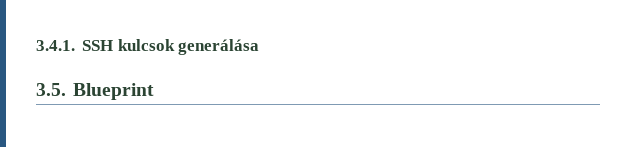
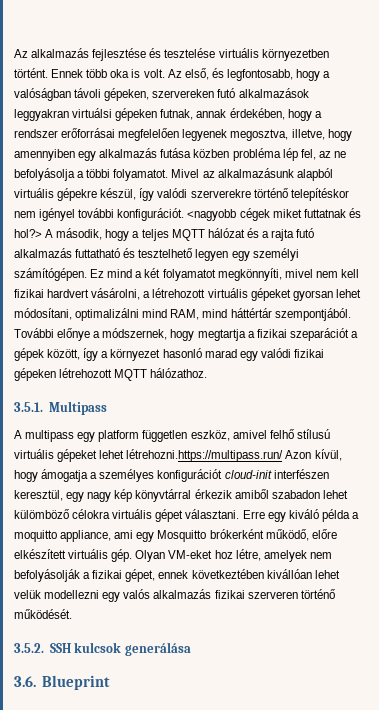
- 3.4.1. SSH kulcsok generálása
+ Az alkalmazás fejlesztése és tesztelése virtuális környezetben történt. Ennek több oka is volt. Az első, és legfontosabb, hogy a valóságban távoli gépeken, szervereken futó alkalmazások leggyakran virtuálsi gépeken futnak, annak érdekében, hogy a rendszer erőforrásai megfelelően legyenek megosztva, illetve, hogy amennyiben egy alkalmazás futása közben probléma lép fel, az ne befolyásolja a többi folyamatot. Mivel az alkalmazásunk alapból virtuális gépekre készül, így valódi szerverekre történő telepítéskor nem igényel további konfigurációt. <nagyobb cégek miket futtatnak és hol?> A második, hogy a teljes MQTT hálózat és a rajta futó alkalmazás futtatható és tesztelhető legyen egy személyi számítógépen. Ez mind a két folyamatot megkönnyíti, mivel nem kell fizikai hardvert vásárolni, a létrehozott virtuális gépeket gyorsan lehet módosítani, optimalizálni mind RAM, mind háttértár szempontjából. További előnye a módszernek, hogy megtartja a fizikai szeparációt a gépek között, így a környezet hasonló marad egy valódi fizikai gépeken létrehozott MQTT hálózathoz.
+ 3.5.1. Multipass
+ A multipass egy platform független eszköz, amivel felhő stílusú virtuális gépeket lehet létrehozni.https://multipass.run/ Azon kívül, hogy ámogatja a személyes konfigurációt cloud-init interfészen keresztül, egy nagy kép könyvtárral érkezik amiből szabadon lehet külömböző célokra virtuális gépet választani. Erre egy kiváló példa a moquitto appliance, ami egy Mosquitto brókerként működő, előre elkészített virtuális gép. Olyan VM-eket hoz létre, amelyek nem befolyásolják a fizikai gépet, ennek következtében kivállóan lehet velük modellezni egy valós alkalmazás fizikai szerveren történő működését.
+ 3.5.2. SSH kulcsok generálása
- 3.5. Blueprint
+ 3.6. Blueprint

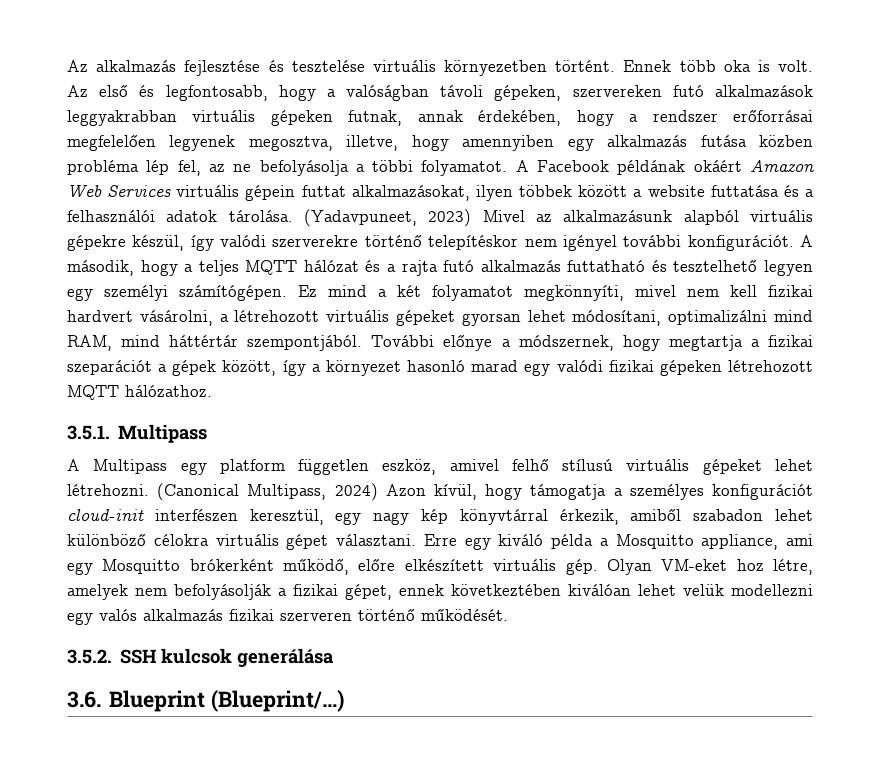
- Az első, és legfontosabb, hogy a valóságban távoli gépeken, szervereken futó alkalmazások leggyakran virtuálsi gépeken futnak, annak érdekében, hogy a rendszer erőforrásai megfelelően legyenek megosztva, illetve, hogy amennyiben egy alkalmazás futása közben probléma lép fel, az ne befolyásolja a többi folyamatot.
+ Az első és legfontosabb, hogy a valóságban távoli gépeken, szervereken futó alkalmazások leggyakrabban virtuális gépeken futnak, annak érdekében, hogy a rendszer erőforrásai megfelelően legyenek megosztva, illetve, hogy amennyiben egy alkalmazás futása közben probléma lép fel, az ne befolyásolja a többi folyamatot.
- Mivel az alkalmazásunk alapból virtuális gépekre készül, így valódi szerverekre történő telepítéskor nem igényel további konfigurációt.
+ A Facebook példának okáért Amazon Web Services virtuális gépein futtat alkalmazásokat, ilyen többek között a website futtatása és a felhasználói adatok tárolása. (Yadavpuneet, 2023) Mivel az alkalmazásunk alapból virtuális gépekre készül, így valódi szerverekre történő telepítéskor nem igényel további konfigurációt.
- <nagyobb cégek miket futtatnak és hol?> A második, hogy a teljes MQTT hálózat és a rajta futó alkalmazás futtatható és tesztelhető legyen egy személyi számítógépen.
+ A második, hogy a teljes MQTT hálózat és a rajta futó alkalmazás futtatható és tesztelhető legyen egy személyi számítógépen.
- A multipass egy platform független eszköz, amivel felhő stílusú virtuális gépeket lehet létrehozni.https://multipass.run/ Azon kívül, hogy ámogatja a személyes konfigurációt cloud-init interfészen keresztül, egy nagy kép könyvtárral érkezik amiből szabadon lehet külömböző célokra virtuális gépet választani.
+ A Multipass egy platform független eszköz, amivel felhő stílusú virtuális gépeket lehet létrehozni. (Canonical Multipass, 2024) Azon kívül, hogy támogatja a személyes konfigurációt cloud-init interfészen keresztül, egy nagy kép könyvtárral érkezik, amiből szabadon lehet különböző célokra virtuális gépet választani.
- Erre egy kiváló példa a moquitto appliance, ami egy Mosquitto brókerként működő, előre elkészített virtuális gép.
+ Erre egy kiváló példa a Mosquitto appliance, ami egy Mosquitto brókerként működő, előre elkészített virtuális gép.
- Olyan VM-eket hoz létre, amelyek nem befolyásolják a fizikai gépet, ennek következtében kivállóan lehet velük modellezni egy valós alkalmazás fizikai szerveren történő működését.
+ Olyan VM-eket hoz létre, amelyek nem befolyásolják a fizikai gépet, ennek következtében kiválóan lehet velük modellezni egy valós alkalmazás fizikai szerveren történő működését.
- 3.6. Blueprint
+ 3.6. Blueprint (Blueprint/…)

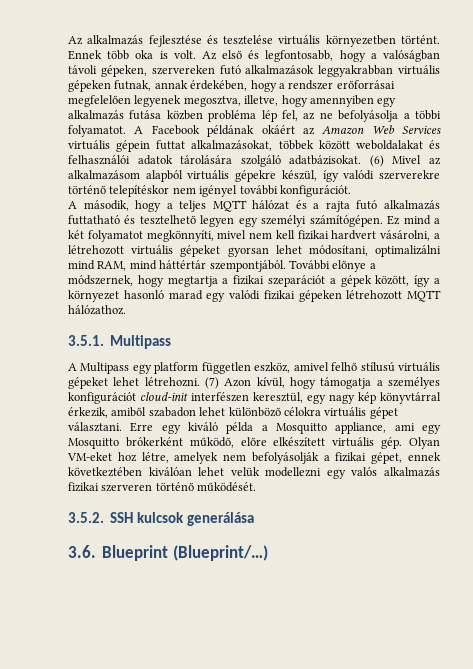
- A Facebook példának okáért Amazon Web Services virtuális gépein futtat alkalmazásokat, ilyen többek között a website futtatása és a felhasználói adatok tárolása. (Yadavpuneet, 2023) Mivel az alkalmazásunk alapból virtuális gépekre készül, így valódi szerverekre történő telepítéskor nem igényel további konfigurációt. A második, hogy a teljes MQTT hálózat és a rajta futó alkalmazás futtatható és tesztelhető legyen egy személyi számítógépen.
+ A Facebook példának okáért az Amazon Web Services virtuális gépein futtat alkalmazásokat, többek között weboldalakat és felhasználói adatok tárolására szolgáló adatbázisokat. (6) Mivel az alkalmazásom alapból virtuális gépekre készül, így valódi szerverekre történő telepítéskor nem igényel további konfigurációt.
+ A második, hogy a teljes MQTT hálózat és a rajta futó alkalmazás futtatható és tesztelhető legyen egy személyi számítógépen.
- (Canonical Multipass, 2024) Azon kívül, hogy támogatja a személyes konfigurációt cloud-init interfészen keresztül, egy nagy kép könyvtárral érkezik, amiből szabadon lehet különböző célokra virtuális gépet választani.
+ (7) Azon kívül, hogy támogatja a személyes konfigurációt cloud-init interfészen keresztül, egy nagy kép könyvtárral érkezik, amiből szabadon lehet különböző célokra virtuális gépet választani.

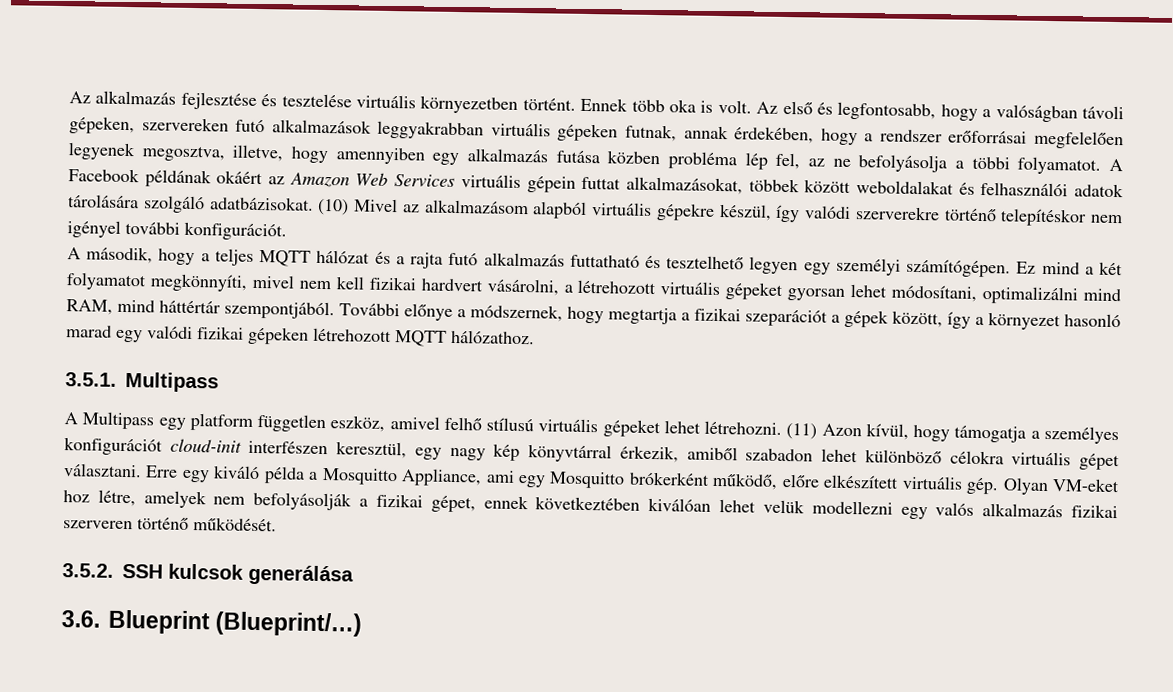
- (6) Mivel az alkalmazásom alapból virtuális gépekre készül, így valódi szerverekre történő telepítéskor nem igényel további konfigurációt.
+ (10) Mivel az alkalmazásom alapból virtuális gépekre készül, így valódi szerverekre történő telepítéskor nem igényel további konfigurációt.
- (7) Azon kívül, hogy támogatja a személyes konfigurációt cloud-init interfészen keresztül, egy nagy kép könyvtárral érkezik, amiből szabadon lehet különböző célokra virtuális gépet választani.
+ (11) Azon kívül, hogy támogatja a személyes konfigurációt cloud-init interfészen keresztül, egy nagy kép könyvtárral érkezik, amiből szabadon lehet különböző célokra virtuális gépet választani.
- Erre egy kiváló példa a Mosquitto appliance, ami egy Mosquitto brókerként működő, előre elkészített virtuális gép.
+ Erre egy kiváló példa a Mosquitto Appliance, ami egy Mosquitto brókerként működő, előre elkészített virtuális gép.

